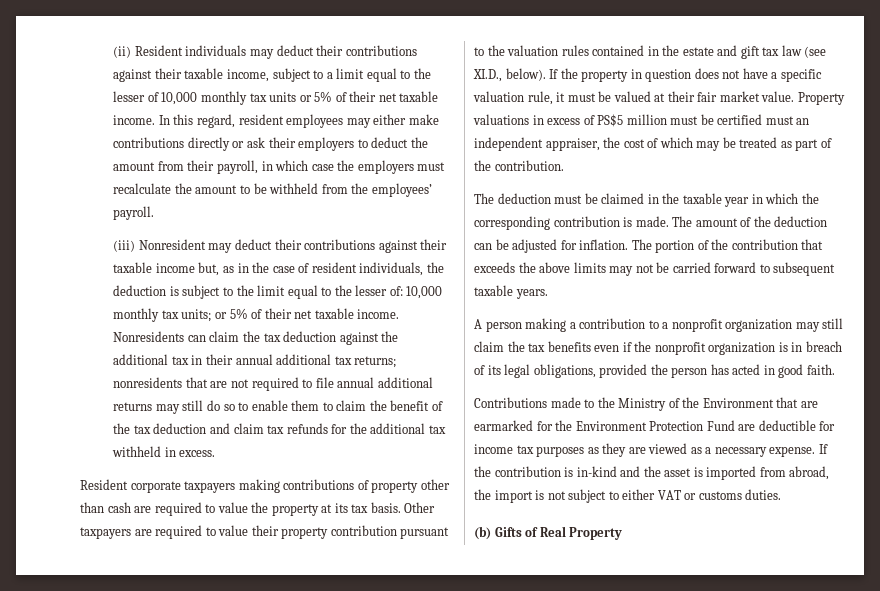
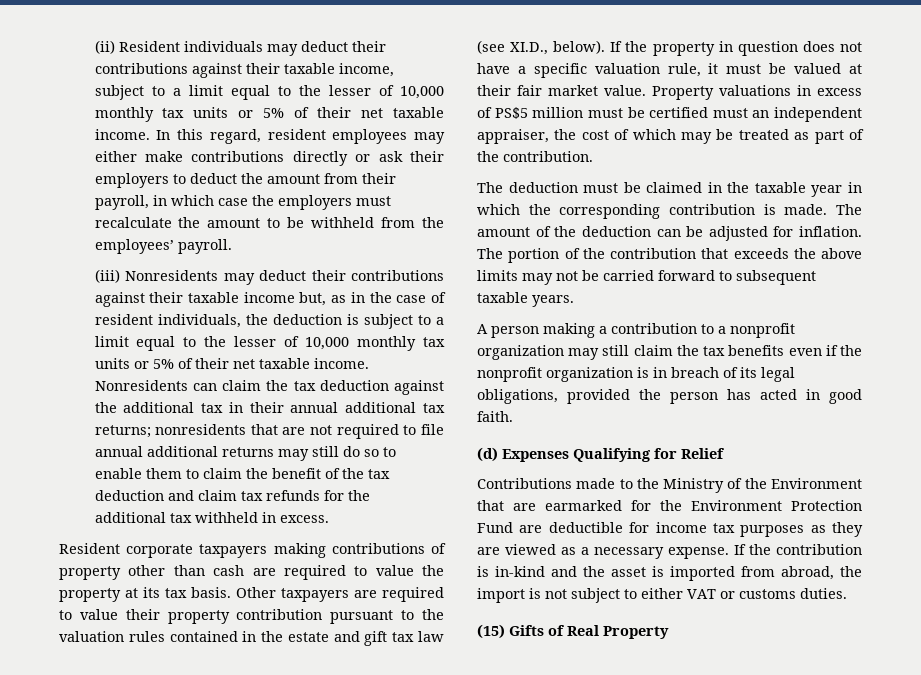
- (iii) Nonresident may deduct their contributions against their taxable income but, as in the case of resident individuals, the deduction is subject to the limit equal to the lesser of: 10,000 monthly tax units; or 5% of their net taxable income.
+ (iii) Nonresidents may deduct their contributions against their taxable income but, as in the case of resident individuals, the deduction is subject to a limit equal to the lesser of 10,000 monthly tax units or 5% of their net taxable income.
+ (d) Expenses Qualifying for Relief
- (b) Gifts of Real Property
+ (15) Gifts of Real Property

